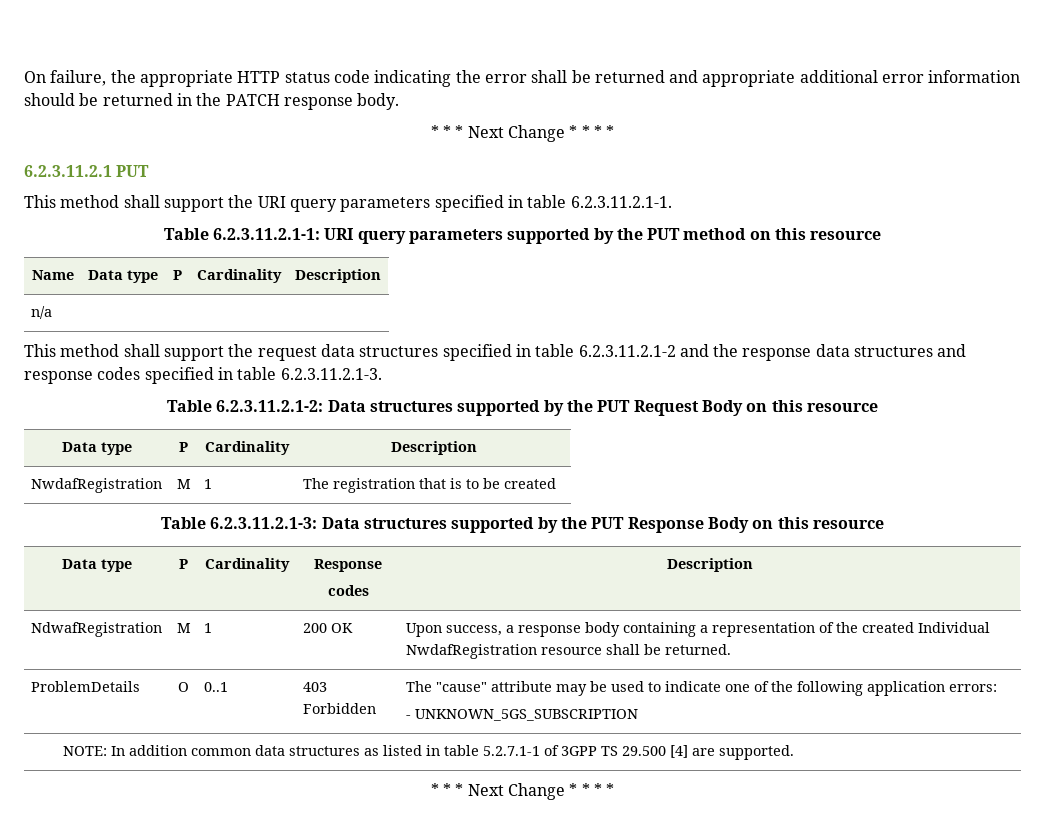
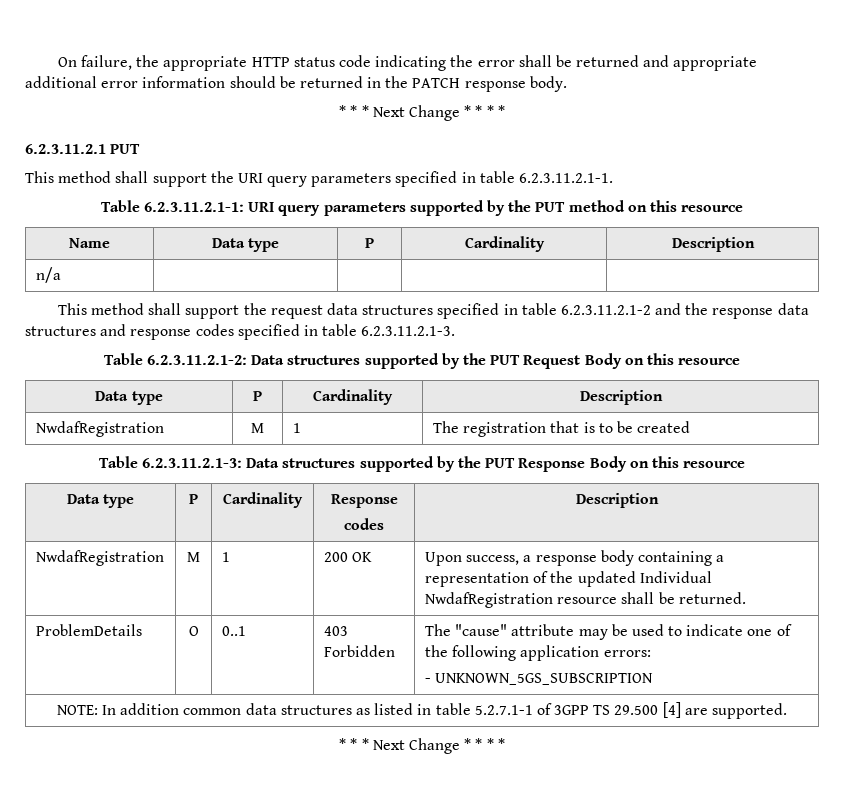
- NdwafRegistration | M | 1 | 200 OK | Upon success, a response body containing a representation of the created Individual NwdafRegistration resource shall be returned.
+ NwdafRegistration | M | 1 | 200 OK | Upon success, a response body containing a representation of the updated Individual NwdafRegistration resource shall be returned.

